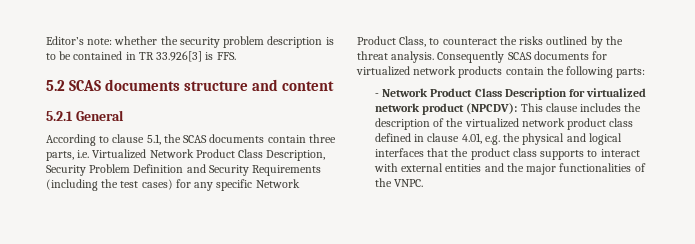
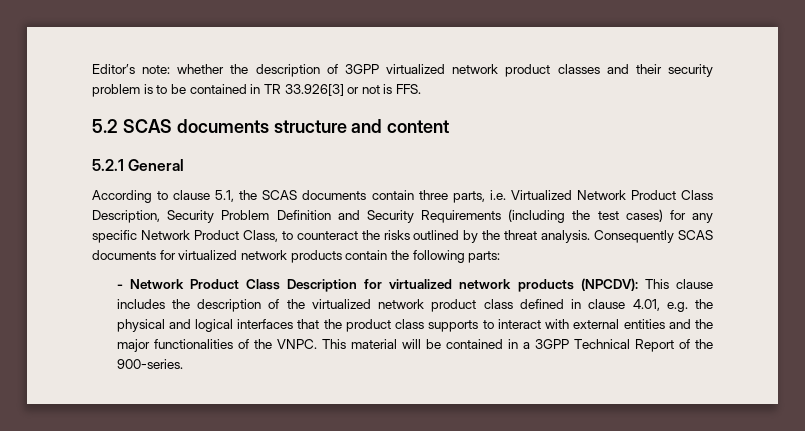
- Editor’s note: whether the security problem description is to be contained in TR 33.926[3] is FFS.
+ Editor’s note: whether the description of 3GPP virtualized network product classes and their security problem is to be contained in TR 33.926[3] or not is FFS.
- - Network Product Class Description for virtualized network product (NPCDV): This clause includes the description of the virtualized network product class defined in clause 4.01, e.g. the physical and logical interfaces that the product class supports to interact with external entities and the major functionalities of the VNPC.
+ - Network Product Class Description for virtualized network products (NPCDV): This clause includes the description of the virtualized network product class defined in clause 4.01, e.g. the physical and logical interfaces that the product class supports to interact with external entities and the major functionalities of the VNPC.
+ This material will be contained in a 3GPP Technical Report of the 900-series.

